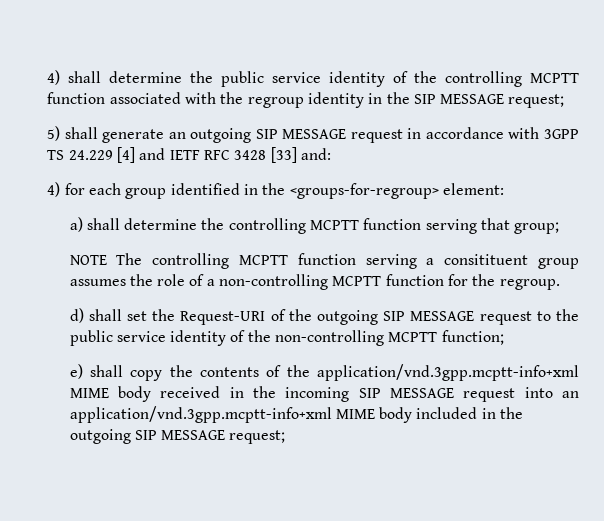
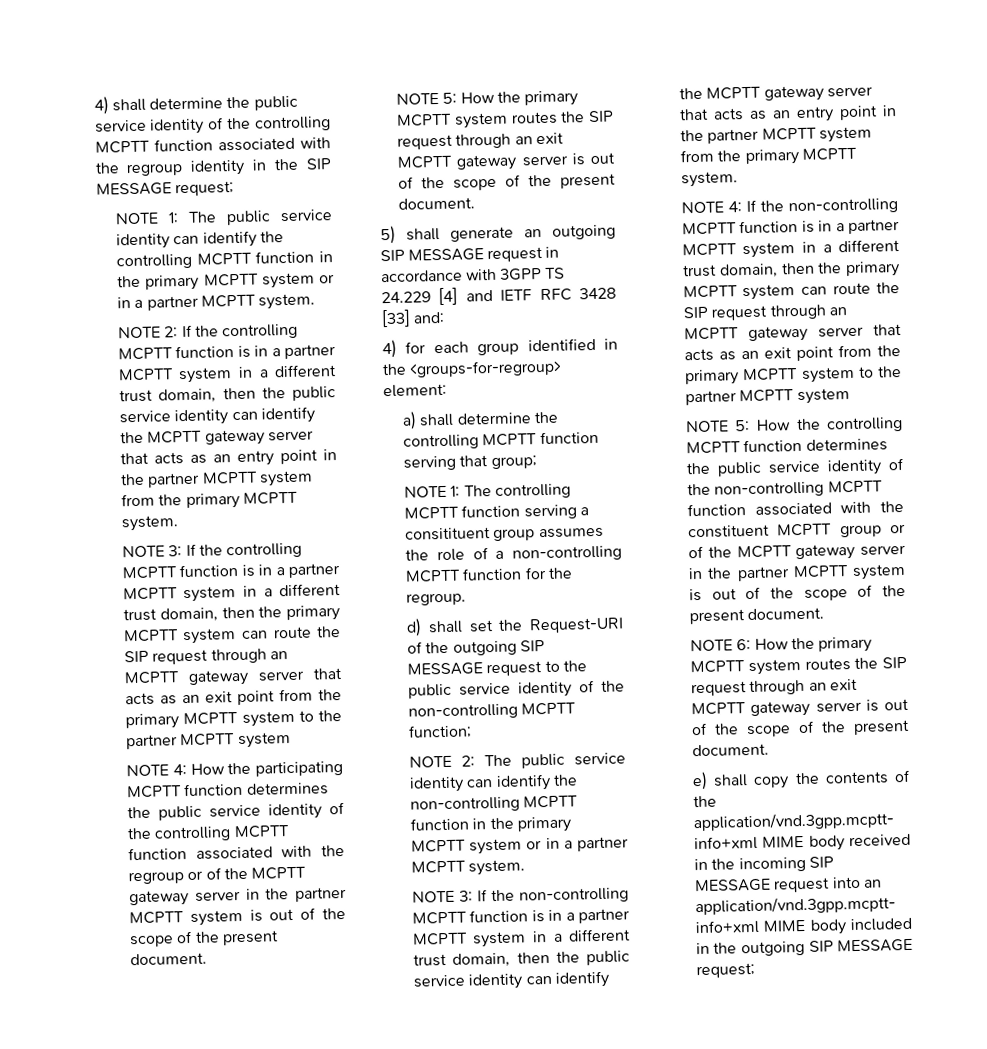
+ NOTE 1: The public service identity can identify the controlling MCPTT function in the primary MCPTT system or in a partner MCPTT system.
+ NOTE 2: If the controlling MCPTT function is in a partner MCPTT system in a different trust domain, then the public service identity can identify the MCPTT gateway server that acts as an entry point in the partner MCPTT system from the primary MCPTT system.
+ NOTE 3: If the controlling MCPTT function is in a partner MCPTT system in a different trust domain, then the primary MCPTT system can route the SIP request through an MCPTT gateway server that acts as an exit point from the primary MCPTT system to the partner MCPTT system
+ NOTE 4: How the participating MCPTT function determines the public service identity of the controlling MCPTT function associated with the regroup or of the MCPTT gateway server in the partner MCPTT system is out of the scope of the present document.
+ NOTE 5: How the primary MCPTT system routes the SIP request through an exit MCPTT gateway server is out of the scope of the present document.
- NOTE The controlling MCPTT function serving a consitituent group assumes the role of a non-controlling MCPTT function for the regroup.
+ NOTE 1: The controlling MCPTT function serving a consitituent group assumes the role of a non-controlling MCPTT function for the regroup.
+ NOTE 2: The public service identity can identify the non-controlling MCPTT function in the primary MCPTT system or in a partner MCPTT system.
+ NOTE 3: If the non-controlling MCPTT function is in a partner MCPTT system in a different trust domain, then the public service identity can identify the MCPTT gateway server that acts as an entry point in the partner MCPTT system from the primary MCPTT system.
+ NOTE 4: If the non-controlling MCPTT function is in a partner MCPTT system in a different trust domain, then the primary MCPTT system can route the SIP request through an MCPTT gateway server that acts as an exit point from the primary MCPTT system to the partner MCPTT system
+ NOTE 5: How the controlling MCPTT function determines the public service identity of the non-controlling MCPTT function associated with the constituent MCPTT group or of the MCPTT gateway server in the partner MCPTT system is out of the scope of the present document.
+ NOTE 6: How the primary MCPTT system routes the SIP request through an exit MCPTT gateway server is out of the scope of the present document.

